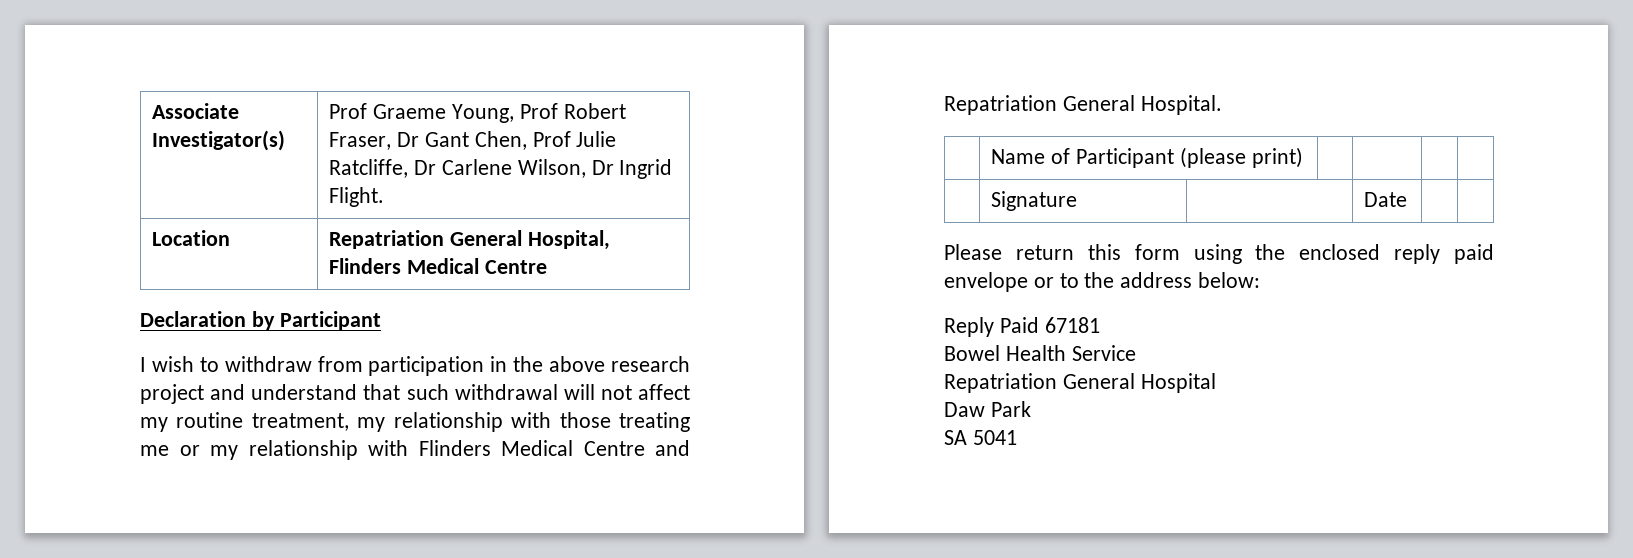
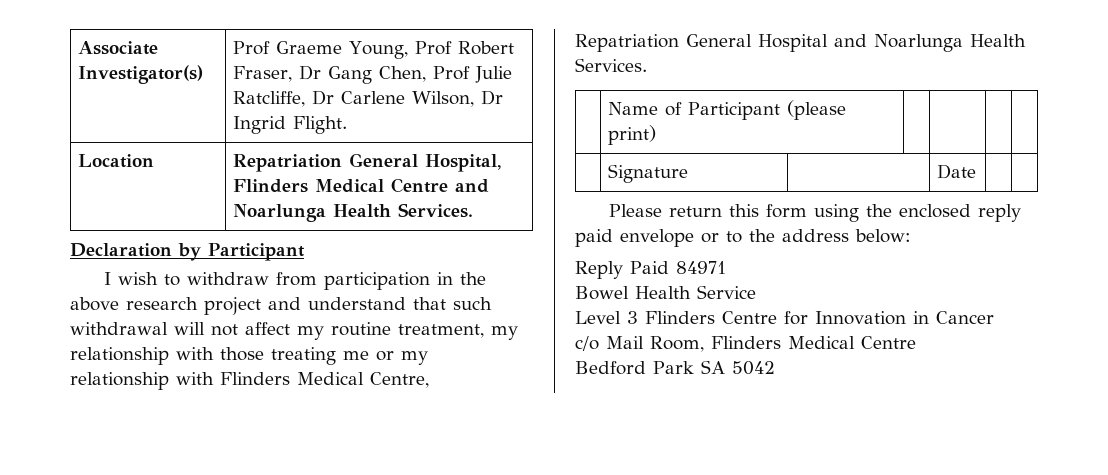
- Associate Investigator(s) | Prof Graeme Young, Prof Robert Fraser, Dr Gant Chen, Prof Julie Ratcliffe, Dr Carlene Wilson, Dr Ingrid Flight.
+ Associate Investigator(s) | Prof Graeme Young, Prof Robert Fraser, Dr Gang Chen, Prof Julie Ratcliffe, Dr Carlene Wilson, Dr Ingrid Flight.
- Location | Repatriation General Hospital, Flinders Medical Centre
+ Location | Repatriation General Hospital, Flinders Medical Centre and Noarlunga Health Services.
- I wish to withdraw from participation in the above research project and understand that such withdrawal will not affect my routine treatment, my relationship with those treating me or my relationship with Flinders Medical Centre and Repatriation General Hospital.
+ I wish to withdraw from participation in the above research project and understand that such withdrawal will not affect my routine treatment, my relationship with those treating me or my relationship with Flinders Medical Centre, Repatriation General Hospital and Noarlunga Health Services.
- Reply Paid 67181
+ Reply Paid 84971
- Repatriation General Hospital
- Daw Park
- SA 5041
+ Level 3 Flinders Centre for Innovation in Cancer
+ c/o Mail Room, Flinders Medical Centre
+ Bedford Park SA 5042

